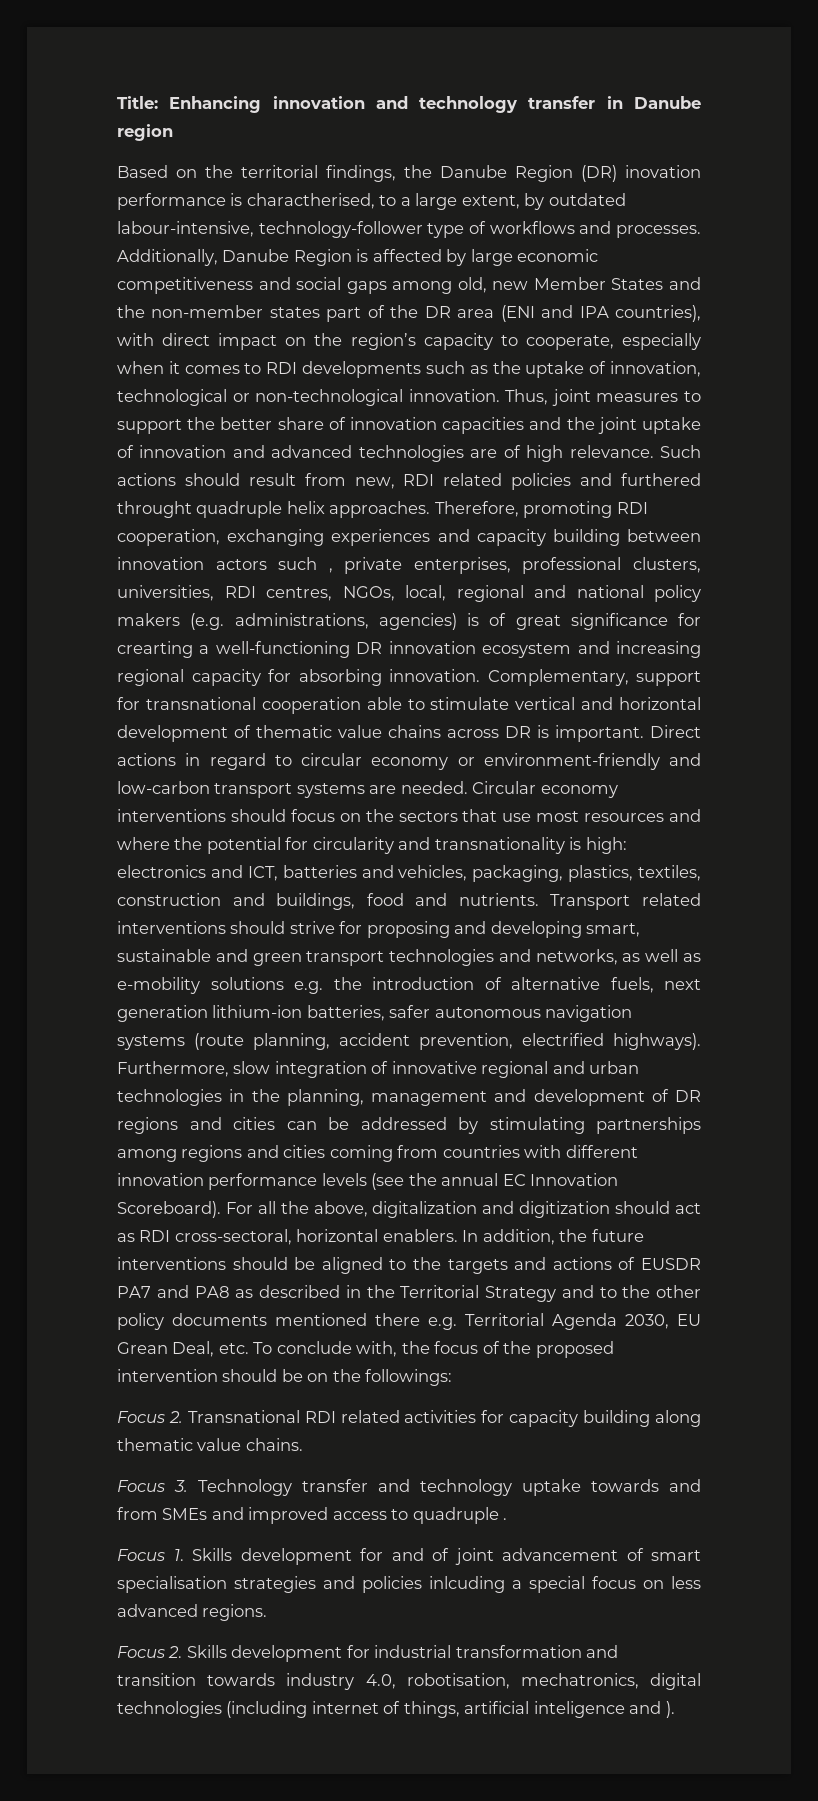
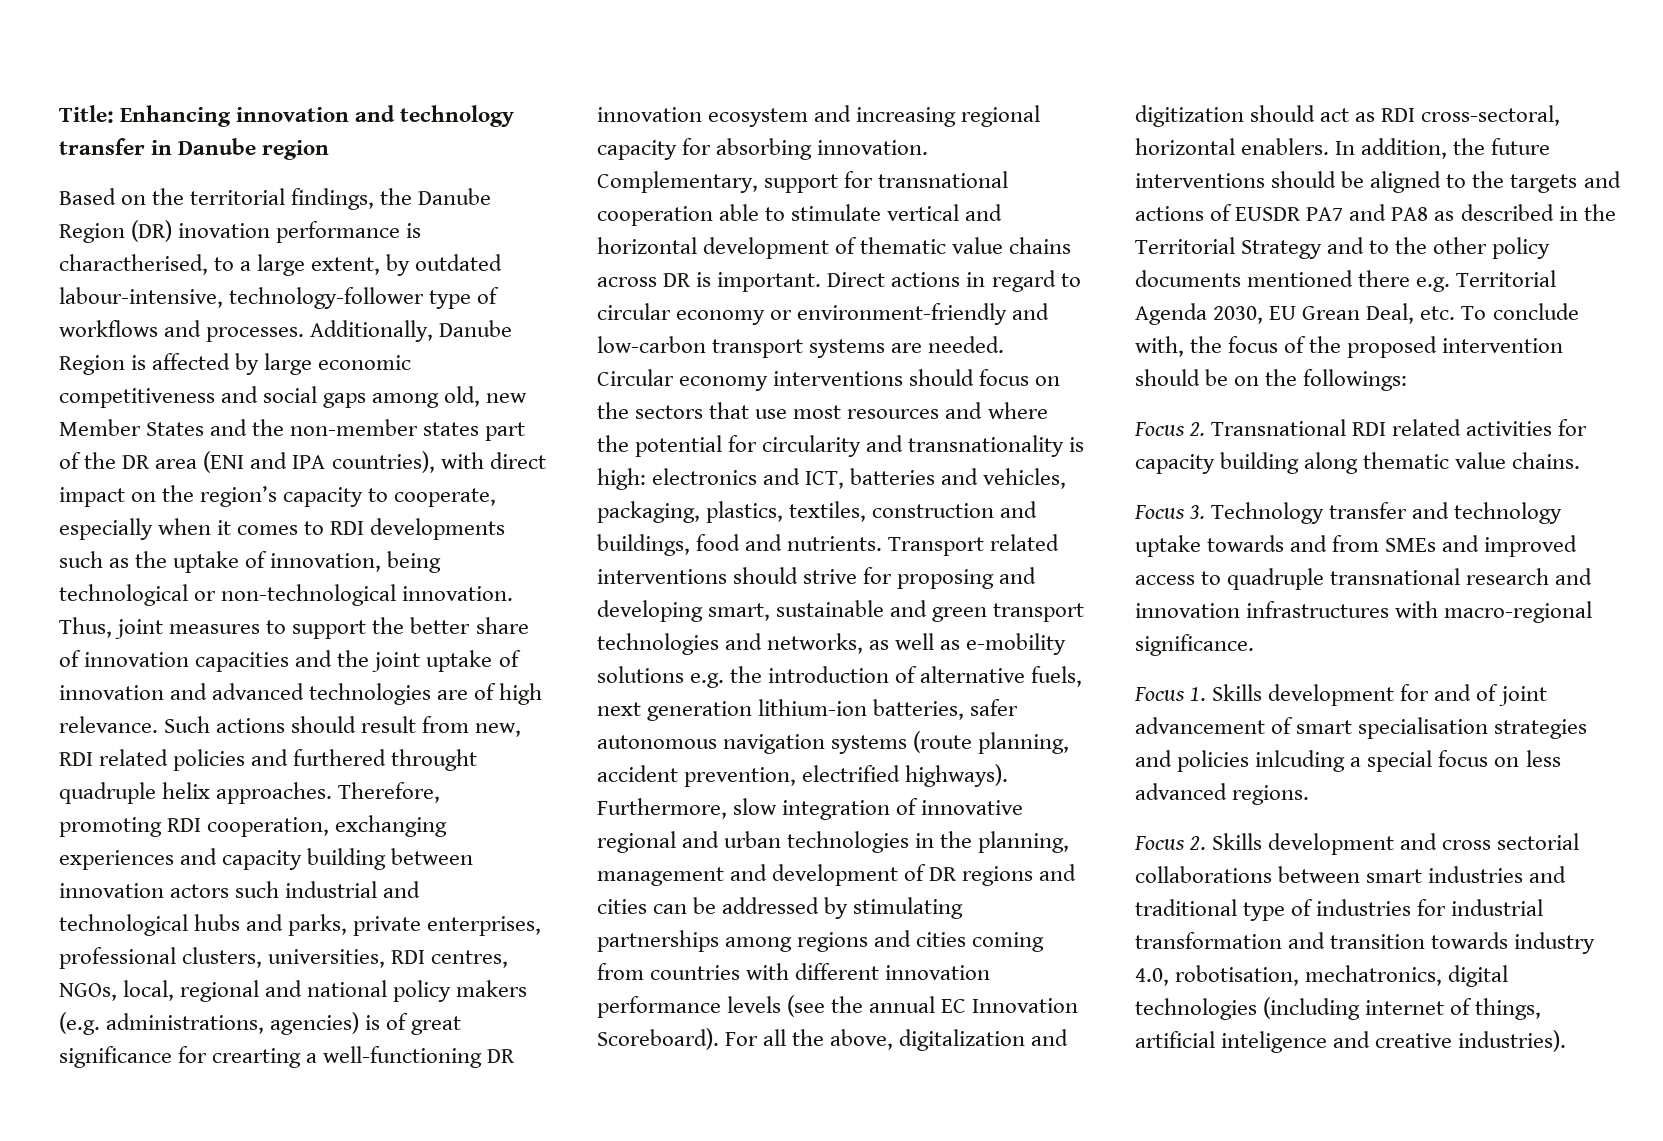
- Additionally, Danube Region is affected by large economic competitiveness and social gaps among old, new Member States and the non-member states part of the DR area (ENI and IPA countries), with direct impact on the region’s capacity to cooperate, especially when it comes to RDI developments such as the uptake of innovation, technological or non-technological innovation.
+ Additionally, Danube Region is affected by large economic competitiveness and social gaps among old, new Member States and the non-member states part of the DR area (ENI and IPA countries), with direct impact on the region’s capacity to cooperate, especially when it comes to RDI developments such as the uptake of innovation, being technological or non-technological innovation.
- Therefore, promoting RDI cooperation, exchanging experiences and capacity building between innovation actors such , private enterprises, professional clusters, universities, RDI centres, NGOs, local, regional and national policy makers (e.g. administrations, agencies) is of great significance for crearting a well-functioning DR innovation ecosystem and increasing regional capacity for absorbing innovation.
+ Therefore, promoting RDI cooperation, exchanging experiences and capacity building between innovation actors such industrial and technological hubs and parks, private enterprises, professional clusters, universities, RDI centres, NGOs, local, regional and national policy makers (e.g. administrations, agencies) is of great significance for crearting a well-functioning DR innovation ecosystem and increasing regional capacity for absorbing innovation.
- Focus 3. Technology transfer and technology uptake towards and from SMEs and improved access to quadruple .
+ Focus 3. Technology transfer and technology uptake towards and from SMEs and improved access to quadruple transnational research and innovation infrastructures with macro-regional significance.
- Focus 2. Skills development for industrial transformation and transition towards industry 4.0, robotisation, mechatronics, digital technologies (including internet of things, artificial inteligence and ).
+ Focus 2. Skills development and cross sectorial collaborations between smart industries and traditional type of industries for industrial transformation and transition towards industry 4.0, robotisation, mechatronics, digital technologies (including internet of things, artificial inteligence and creative industries).

